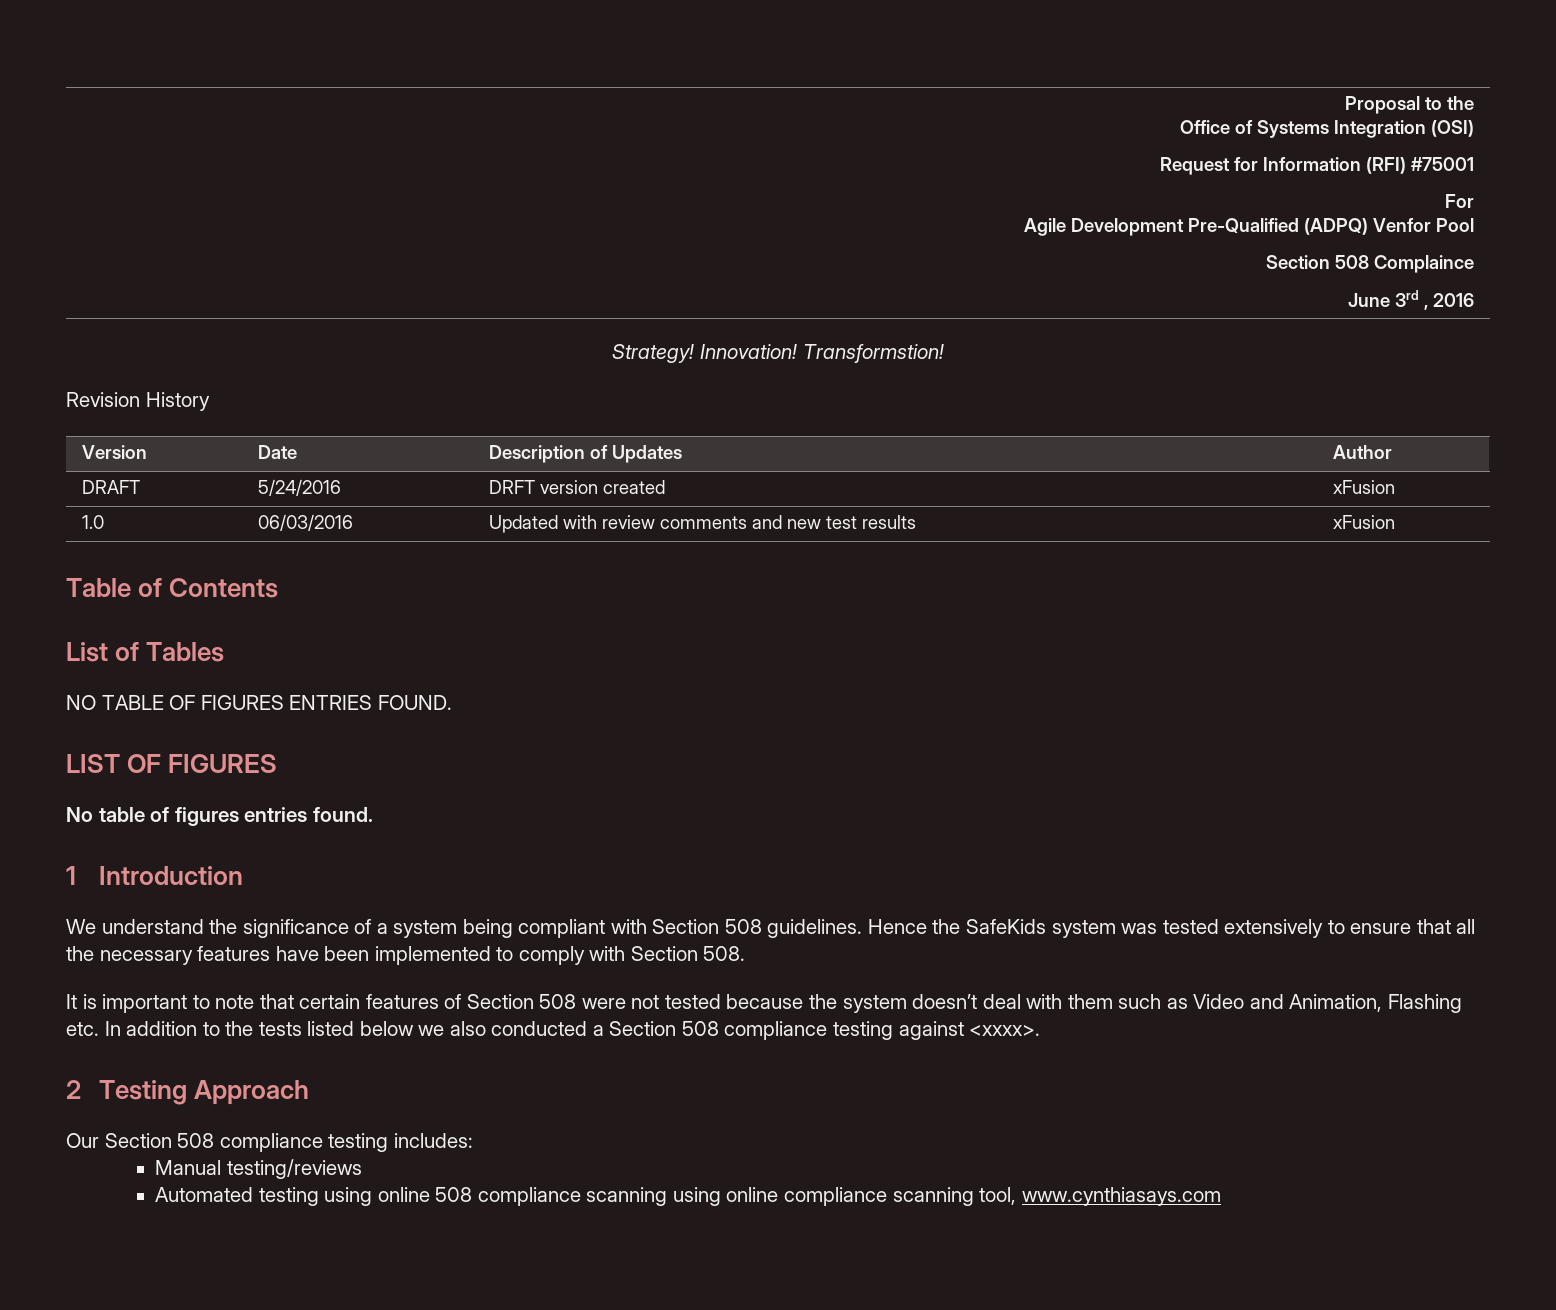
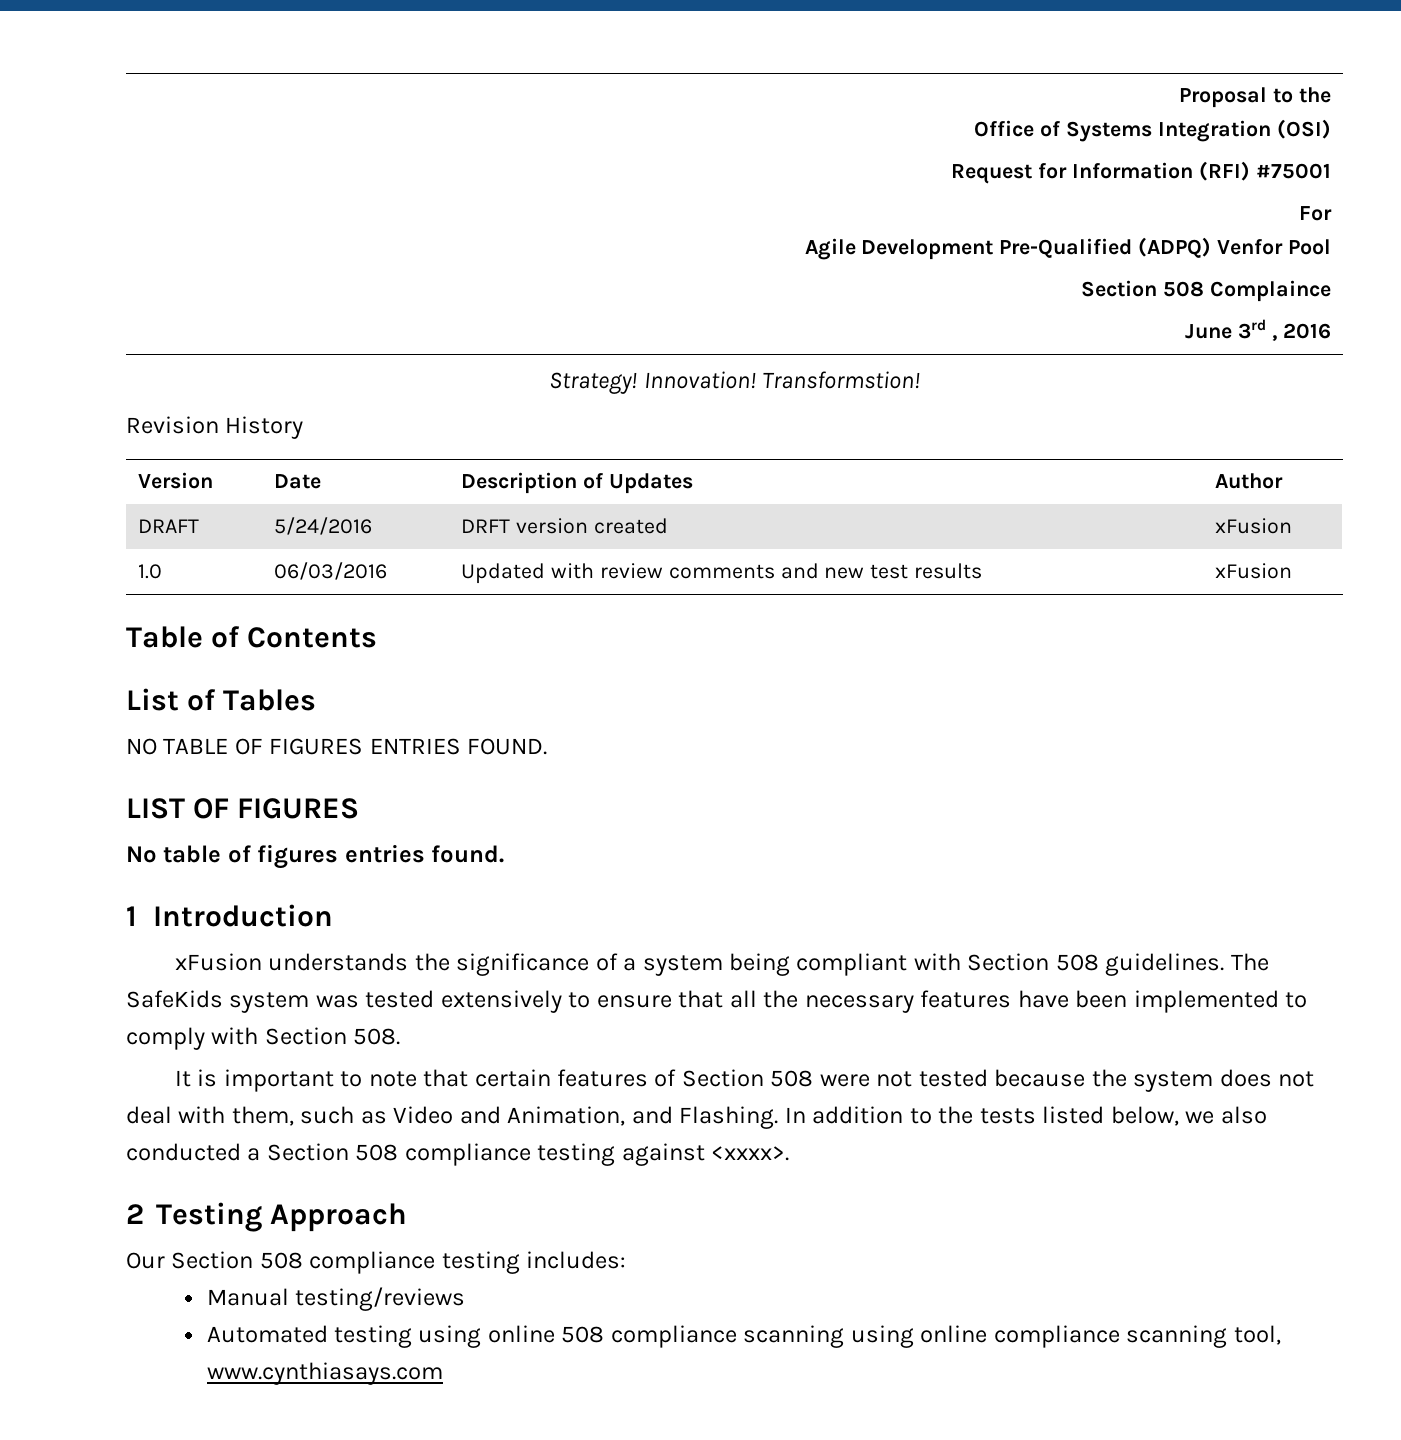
- We understand the significance of a system being compliant with Section 508 guidelines.
+ xFusion understands the significance of a system being compliant with Section 508 guidelines.
- Hence the SafeKids system was tested extensively to ensure that all the necessary features have been implemented to comply with Section 508.
+ The SafeKids system was tested extensively to ensure that all the necessary features have been implemented to comply with Section 508.
- It is important to note that certain features of Section 508 were not tested because the system doesn’t deal with them such as Video and Animation, Flashing etc. In addition to the tests listed below we also conducted a Section 508 compliance testing against <xxxx>.
+ It is important to note that certain features of Section 508 were not tested because the system does not deal with them, such as Video and Animation, and Flashing. In addition to the tests listed below, we also conducted a Section 508 compliance testing against <xxxx>.

